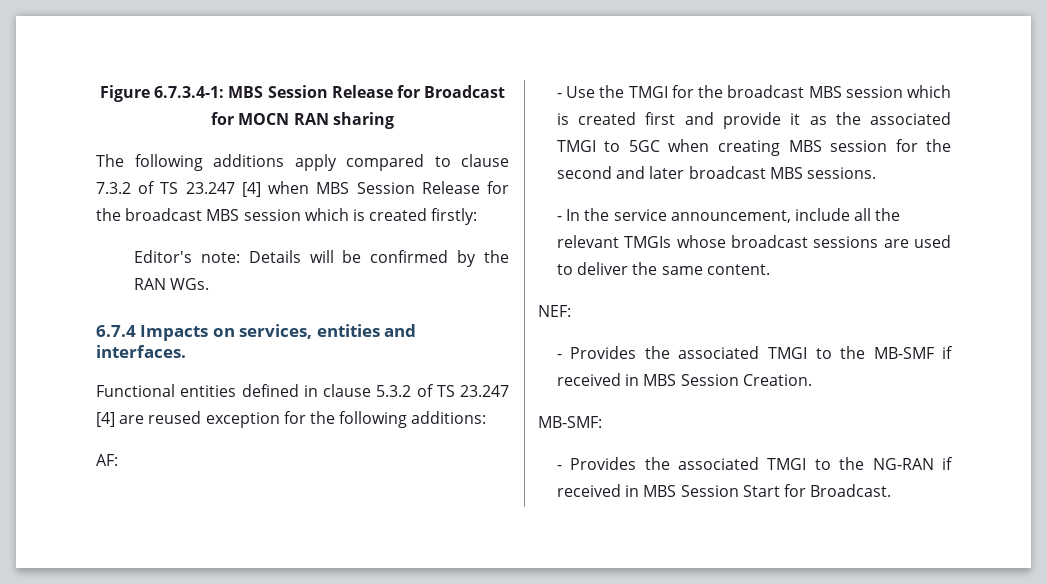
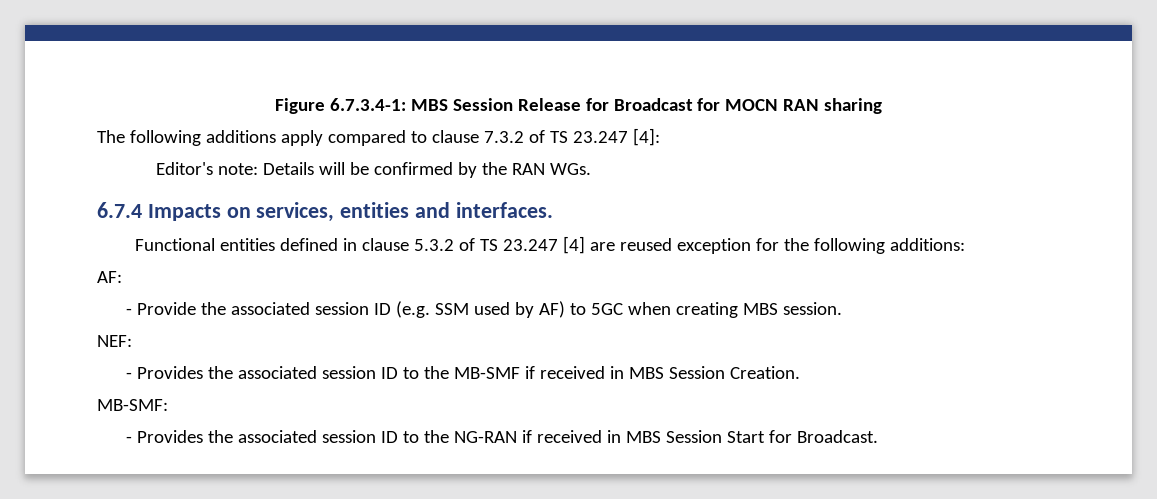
- The following additions apply compared to clause 7.3.2 of TS 23.247 [4] when MBS Session Release for the broadcast MBS session which is created firstly:
+ The following additions apply compared to clause 7.3.2 of TS 23.247 [4]:
- - Use the TMGI for the broadcast MBS session which is created first and provide it as the associated TMGI to 5GC when creating MBS session for the second and later broadcast MBS sessions.
- - In the service announcement, include all the relevant TMGIs whose broadcast sessions are used to deliver the same content.
+ - Provide the associated session ID (e.g. SSM used by AF) to 5GC when creating MBS session.
- - Provides the associated TMGI to the MB-SMF if received in MBS Session Creation.
+ - Provides the associated session ID to the MB-SMF if received in MBS Session Creation.
- - Provides the associated TMGI to the NG-RAN if received in MBS Session Start for Broadcast.
+ - Provides the associated session ID to the NG-RAN if received in MBS Session Start for Broadcast.

